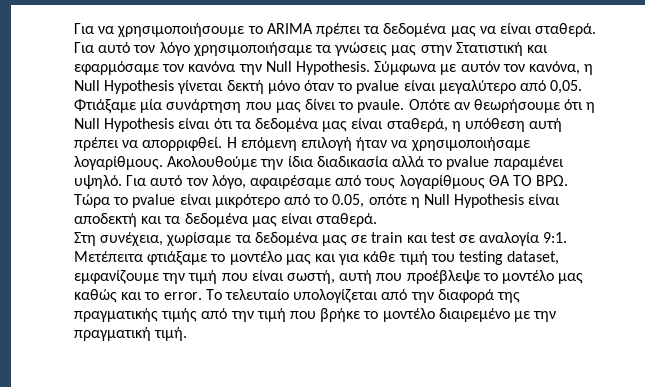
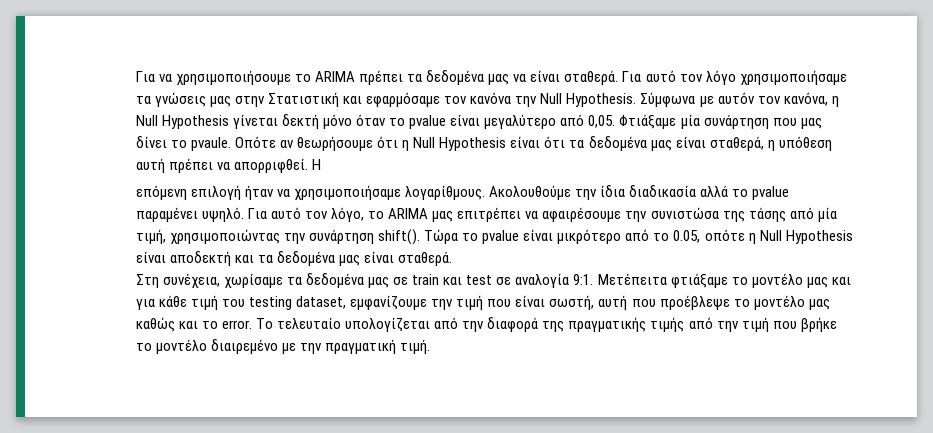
- Η επόμενη επιλογή ήταν να χρησιμοποιήσαμε λογαρίθμους.
+ Η
+ επόμενη επιλογή ήταν να χρησιμοποιήσαμε λογαρίθμους.
- Για αυτό τον λόγο, αφαιρέσαμε από τους λογαρίθμους ΘΑ ΤΟ ΒΡΩ. Τώρα το pvalue είναι μικρότερο από το 0.05, οπότε η Null Hypothesis είναι αποδεκτή και τα δεδομένα μας είναι σταθερά.
+ Για αυτό τον λόγο, το ARIMA μας επιτρέπει να αφαιρέσουμε την συνιστώσα της τάσης από μία τιμή, χρησιμοποιώντας την συνάρτηση shift(). Τώρα το pvalue είναι μικρότερο από το 0.05, οπότε η Null Hypothesis είναι αποδεκτή και τα δεδομένα μας είναι σταθερά.

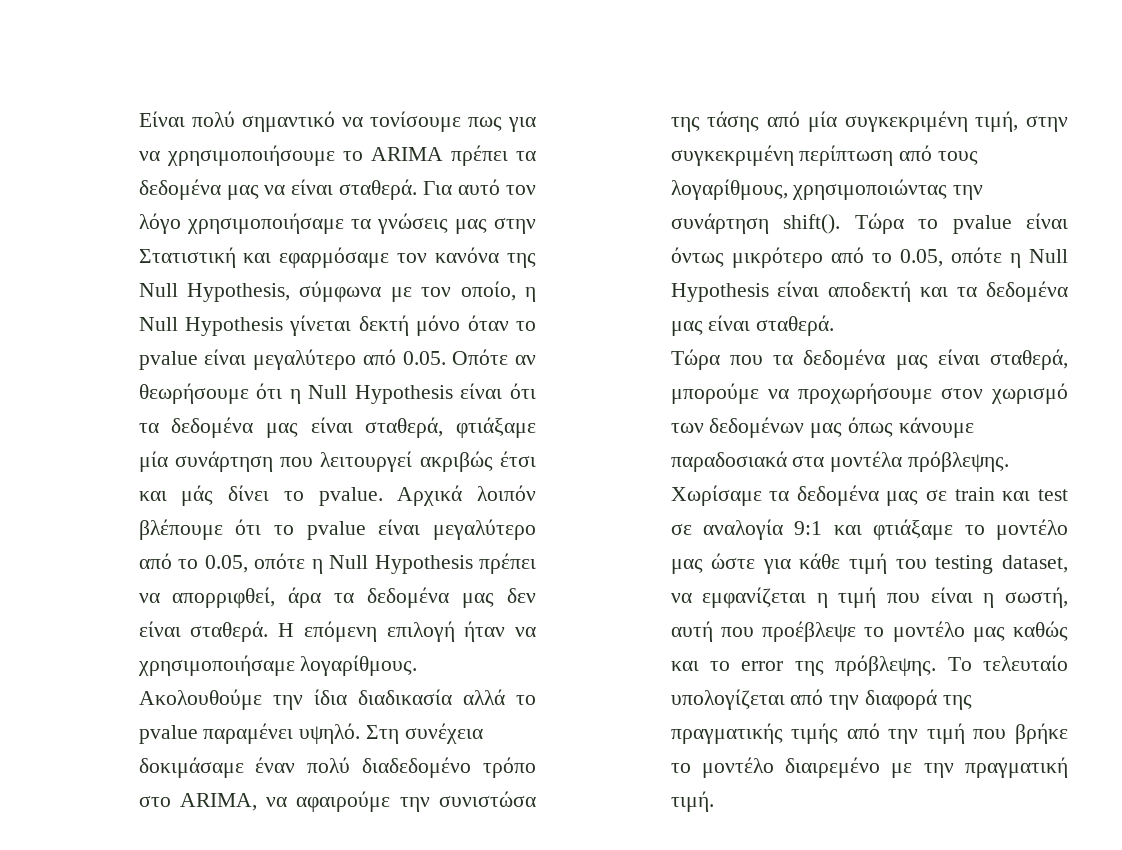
- Για να χρησιμοποιήσουμε το ARIMA πρέπει τα δεδομένα μας να είναι σταθερά.
+ Είναι πολύ σημαντικό να τονίσουμε πως για να χρησιμοποιήσουμε το ARIMA πρέπει τα δεδομένα μας να είναι σταθερά.
- Για αυτό τον λόγο χρησιμοποιήσαμε τα γνώσεις μας στην Στατιστική και εφαρμόσαμε τον κανόνα την Null Hypothesis. Σύμφωνα με αυτόν τον κανόνα, η Null Hypothesis γίνεται δεκτή μόνο όταν το pvalue είναι μεγαλύτερο από 0,05. Φτιάξαμε μία συνάρτηση που μας δίνει το pvaule. Οπότε αν θεωρήσουμε ότι η Null Hypothesis είναι ότι τα δεδομένα μας είναι σταθερά, η υπόθεση αυτή πρέπει να απορριφθεί.
+ Για αυτό τον λόγο χρησιμοποιήσαμε τα γνώσεις μας στην Στατιστική και εφαρμόσαμε τον κανόνα της Null Hypothesis, σύμφωνα με τον οποίο, η Null Hypothesis γίνεται δεκτή μόνο όταν το pvalue είναι μεγαλύτερο από 0.05. Οπότε αν θεωρήσουμε ότι η Null Hypothesis είναι ότι τα δεδομένα μας είναι σταθερά, φτιάξαμε μία συνάρτηση που λειτουργεί ακριβώς έτσι και μάς δίνει το pvalue. Αρχικά λοιπόν βλέπουμε ότι το pvalue είναι μεγαλύτερο από το 0.05, οπότε η Null Hypothesis πρέπει να απορριφθεί, άρα τα δεδομένα μας δεν είναι σταθερά.
- Η
- επόμενη επιλογή ήταν να χρησιμοποιήσαμε λογαρίθμους.
+ Η επόμενη επιλογή ήταν να χρησιμοποιήσαμε λογαρίθμους.
- Για αυτό τον λόγο, το ARIMA μας επιτρέπει να αφαιρέσουμε την συνιστώσα της τάσης από μία τιμή, χρησιμοποιώντας την συνάρτηση shift().
+ Στη συνέχεια δοκιμάσαμε έναν πολύ διαδεδομένο τρόπο στο ARIMA, να αφαιρούμε την συνιστώσα της τάσης από μία συγκεκριμένη τιμή, στην συγκεκριμένη περίπτωση από τους λογαρίθμους, χρησιμοποιώντας την συνάρτηση shift().
- Τώρα το pvalue είναι μικρότερο από το 0.05, οπότε η Null Hypothesis είναι αποδεκτή και τα δεδομένα μας είναι σταθερά.
+ Τώρα το pvalue είναι όντως μικρότερο από το 0.05, οπότε η Null Hypothesis είναι αποδεκτή και τα δεδομένα μας είναι σταθερά.
- Στη συνέχεια, χωρίσαμε τα δεδομένα μας σε train και test σε αναλογία 9:1. Μετέπειτα φτιάξαμε το μοντέλο μας και για κάθε τιμή του testing dataset, εμφανίζουμε την τιμή που είναι σωστή, αυτή που προέβλεψε το μοντέλο μας καθώς και το error.
+ Τώρα που τα δεδομένα μας είναι σταθερά, μπορούμε να προχωρήσουμε στον χωρισμό των δεδομένων μας όπως κάνουμε παραδοσιακά στα μοντέλα πρόβλεψης. Χωρίσαμε τα δεδομένα μας σε train και test σε αναλογία 9:1 και φτιάξαμε το μοντέλο μας ώστε για κάθε τιμή του testing dataset, να εμφανίζεται η τιμή που είναι η σωστή, αυτή που προέβλεψε το μοντέλο μας καθώς και το error της πρόβλεψης.

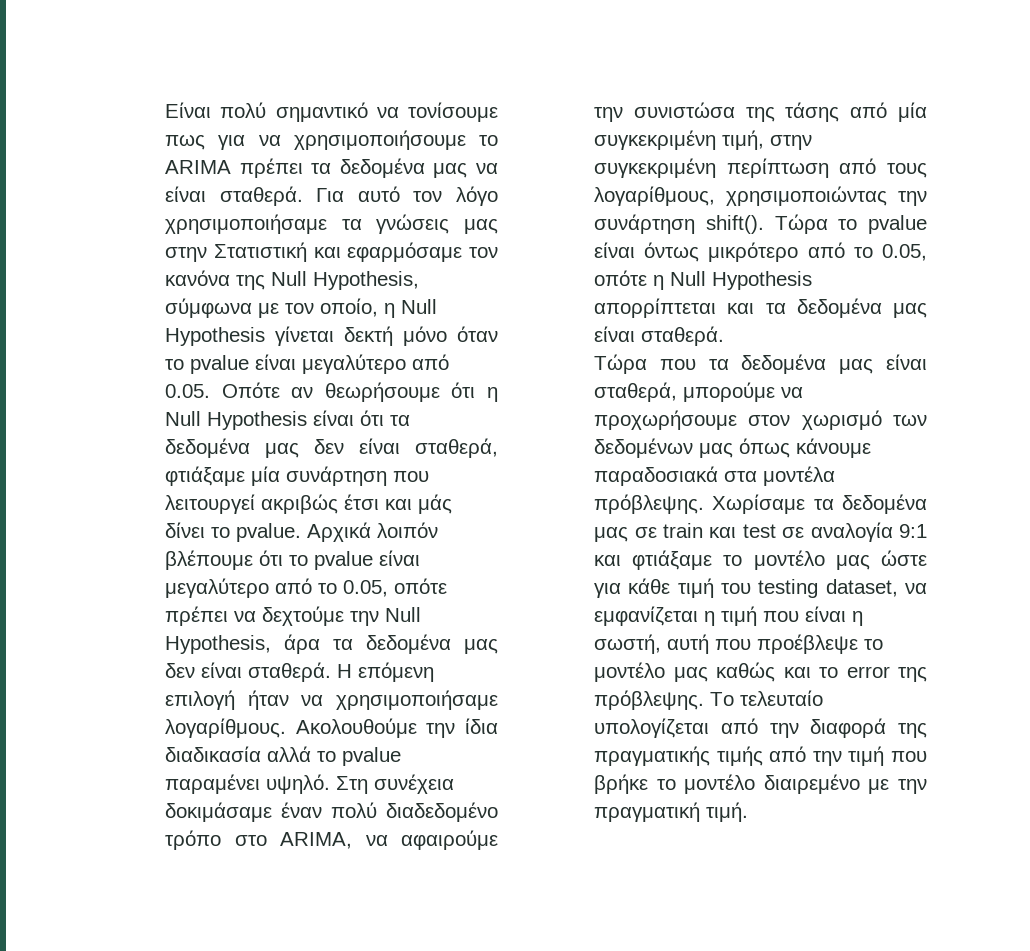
- Για αυτό τον λόγο χρησιμοποιήσαμε τα γνώσεις μας στην Στατιστική και εφαρμόσαμε τον κανόνα της Null Hypothesis, σύμφωνα με τον οποίο, η Null Hypothesis γίνεται δεκτή μόνο όταν το pvalue είναι μεγαλύτερο από 0.05. Οπότε αν θεωρήσουμε ότι η Null Hypothesis είναι ότι τα δεδομένα μας είναι σταθερά, φτιάξαμε μία συνάρτηση που λειτουργεί ακριβώς έτσι και μάς δίνει το pvalue.
+ Για αυτό τον λόγο χρησιμοποιήσαμε τα γνώσεις μας στην Στατιστική και εφαρμόσαμε τον κανόνα της Null Hypothesis, σύμφωνα με τον οποίο, η Null Hypothesis γίνεται δεκτή μόνο όταν το pvalue είναι μεγαλύτερο από 0.05. Οπότε αν θεωρήσουμε ότι η Null Hypothesis είναι ότι τα δεδομένα μας δεν είναι σταθερά, φτιάξαμε μία συνάρτηση που λειτουργεί ακριβώς έτσι και μάς δίνει το pvalue.
- Αρχικά λοιπόν βλέπουμε ότι το pvalue είναι μεγαλύτερο από το 0.05, οπότε η Null Hypothesis πρέπει να απορριφθεί, άρα τα δεδομένα μας δεν είναι σταθερά.
+ Αρχικά λοιπόν βλέπουμε ότι το pvalue είναι μεγαλύτερο από το 0.05, οπότε πρέπει να δεχτούμε την Null Hypothesis, άρα τα δεδομένα μας δεν είναι σταθερά.
- Τώρα το pvalue είναι όντως μικρότερο από το 0.05, οπότε η Null Hypothesis είναι αποδεκτή και τα δεδομένα μας είναι σταθερά.
+ Τώρα το pvalue είναι όντως μικρότερο από το 0.05, οπότε η Null Hypothesis απορρίπτεται και τα δεδομένα μας είναι σταθερά.

